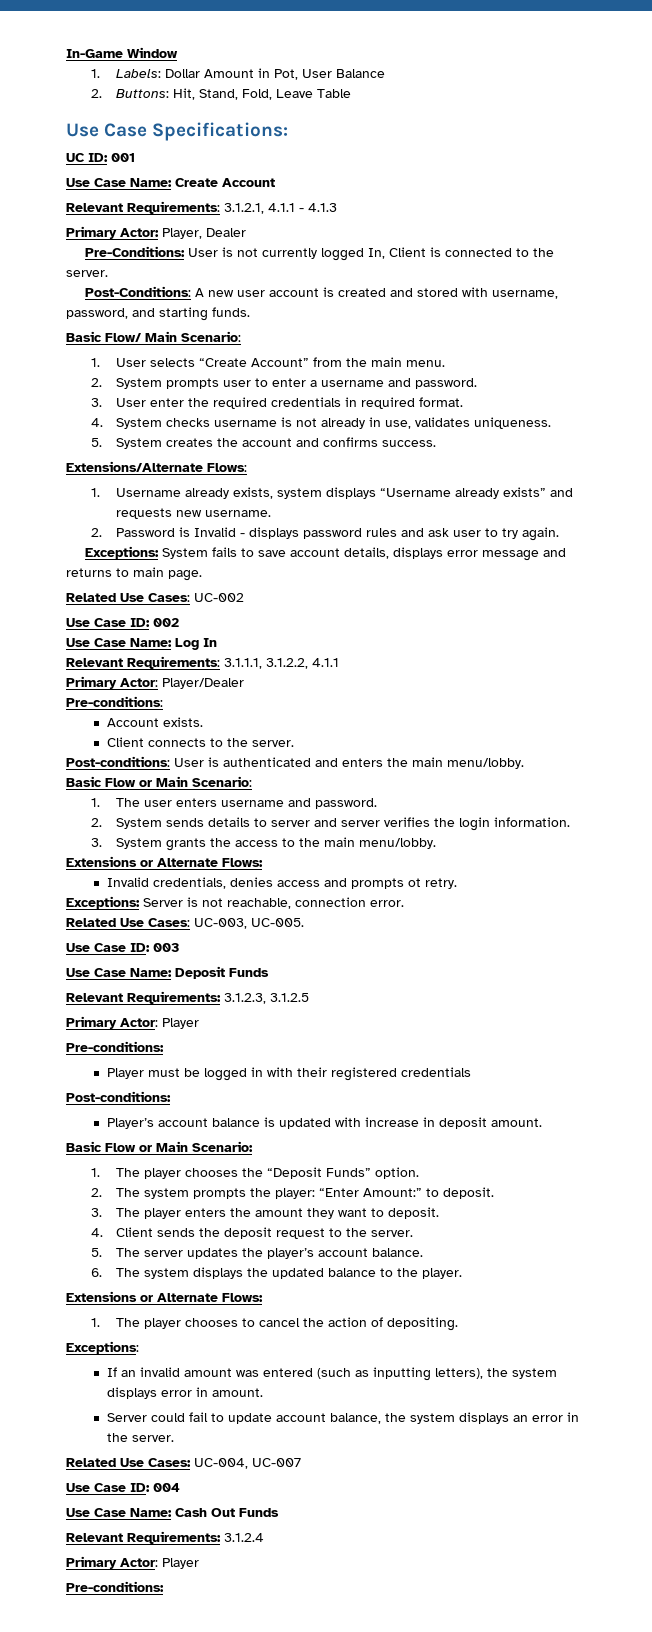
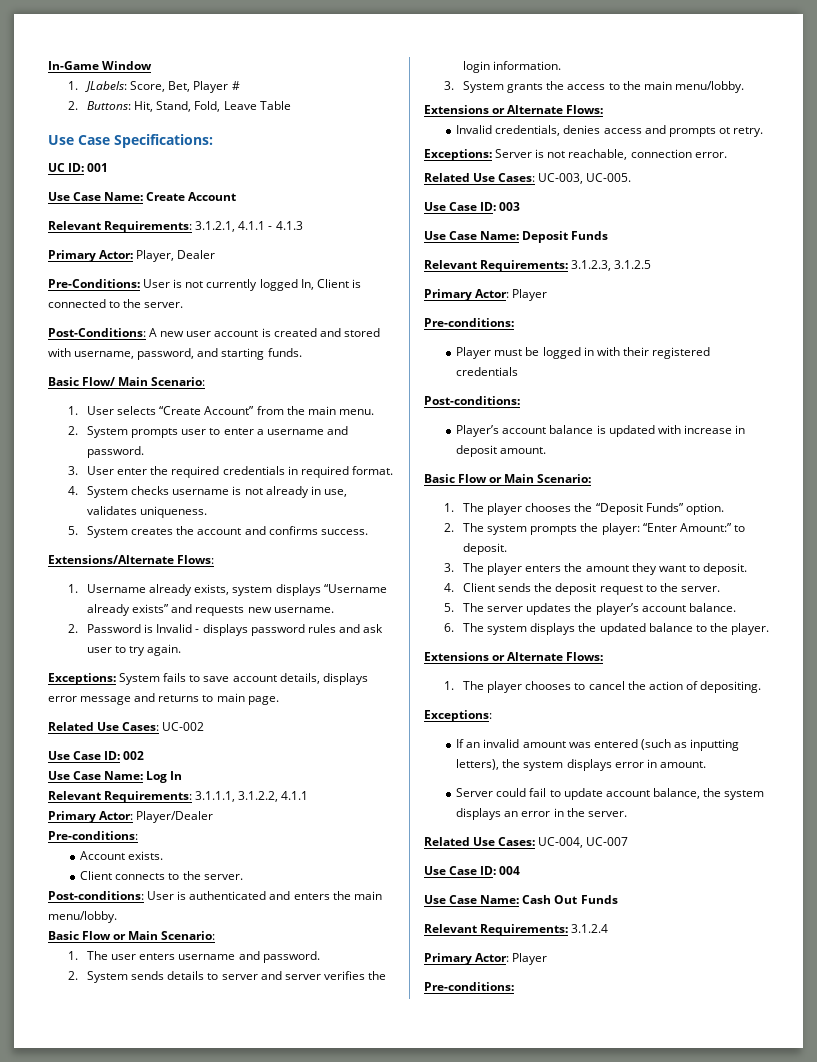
- 1. Labels: Dollar Amount in Pot, User Balance
+ 1. JLabels: Score, Bet, Player #

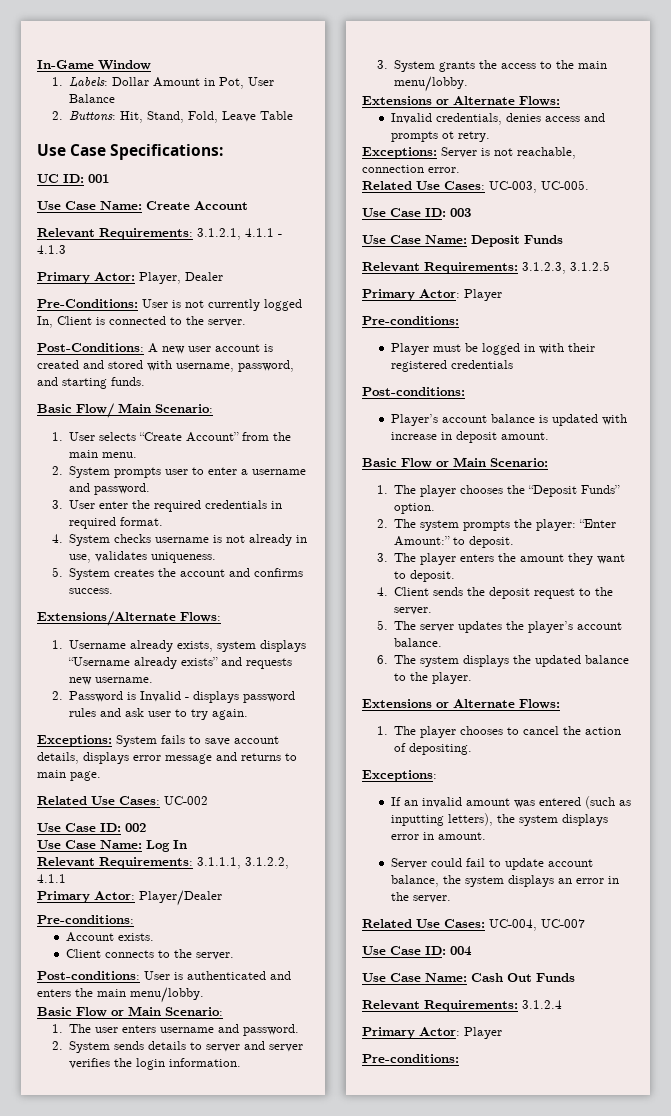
- 1. JLabels: Score, Bet, Player #
+ 1. Labels: Dollar Amount in Pot, User Balance

